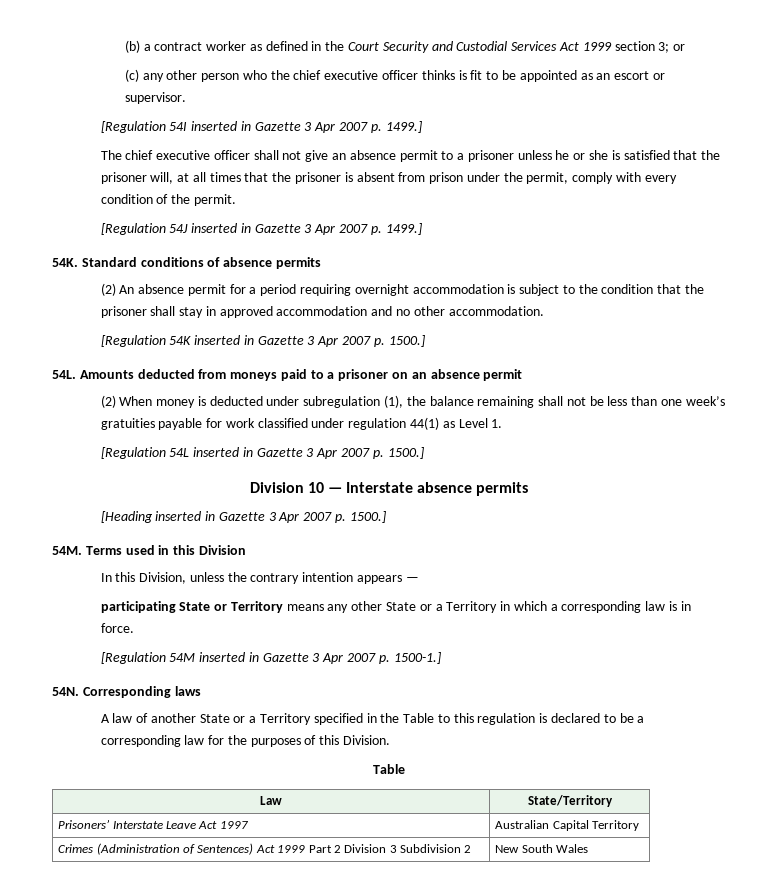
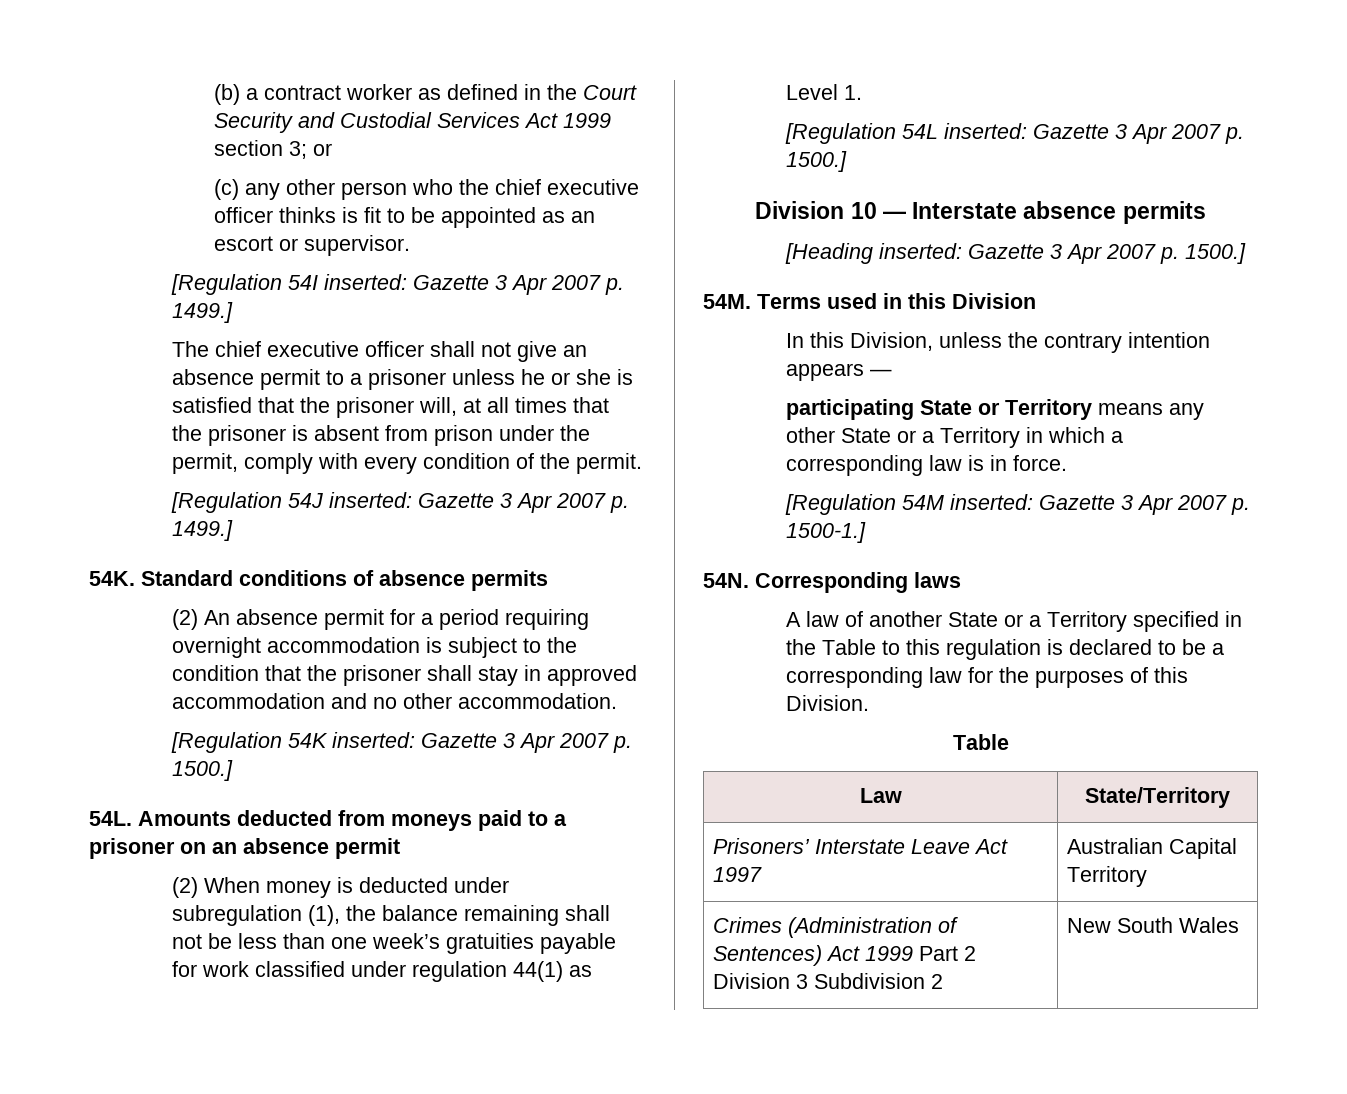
- [Regulation 54I inserted in Gazette 3 Apr 2007 p. 1499.]
+ [Regulation 54I inserted: Gazette 3 Apr 2007 p. 1499.]
- [Regulation 54J inserted in Gazette 3 Apr 2007 p. 1499.]
+ [Regulation 54J inserted: Gazette 3 Apr 2007 p. 1499.]
- [Regulation 54K inserted in Gazette 3 Apr 2007 p. 1500.]
+ [Regulation 54K inserted: Gazette 3 Apr 2007 p. 1500.]
- [Regulation 54L inserted in Gazette 3 Apr 2007 p. 1500.]
+ [Regulation 54L inserted: Gazette 3 Apr 2007 p. 1500.]
- [Heading inserted in Gazette 3 Apr 2007 p. 1500.]
+ [Heading inserted: Gazette 3 Apr 2007 p. 1500.]
- [Regulation 54M inserted in Gazette 3 Apr 2007 p. 1500-1.]
+ [Regulation 54M inserted: Gazette 3 Apr 2007 p. 1500-1.]

